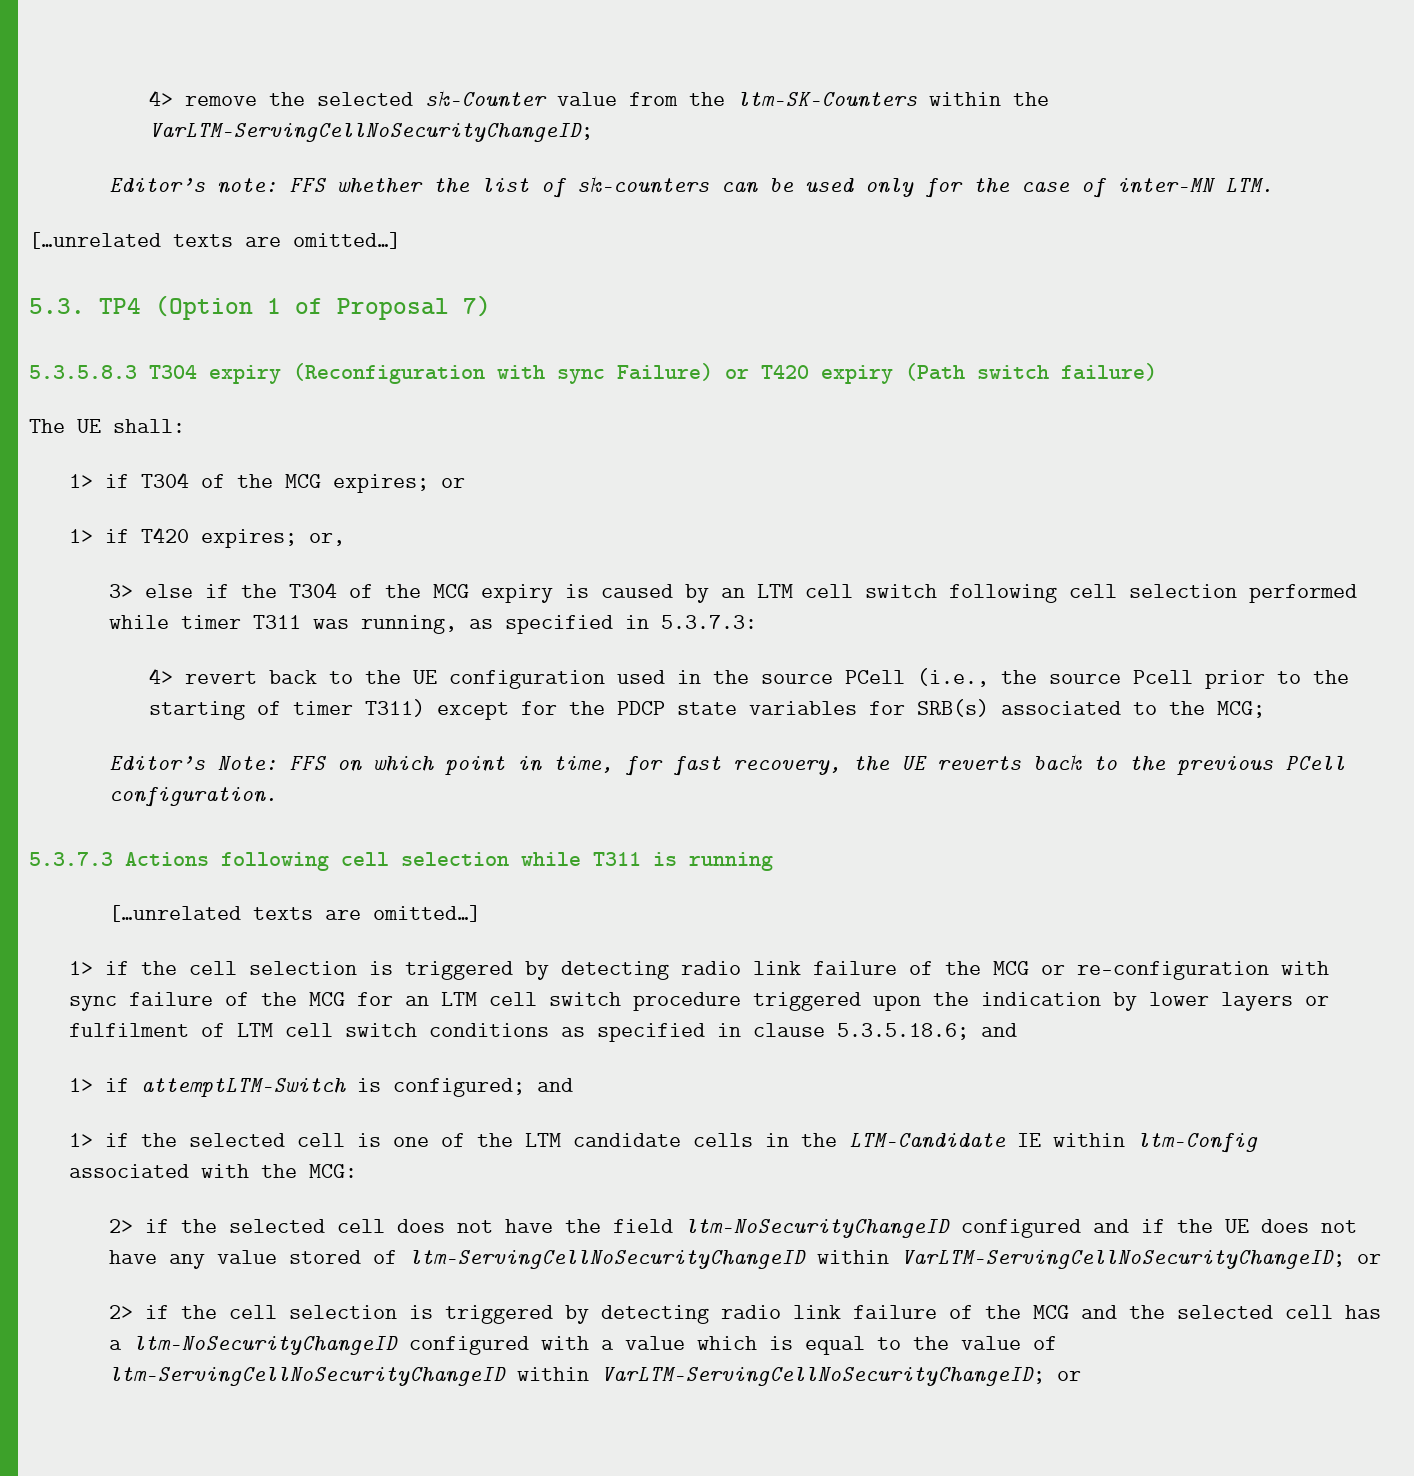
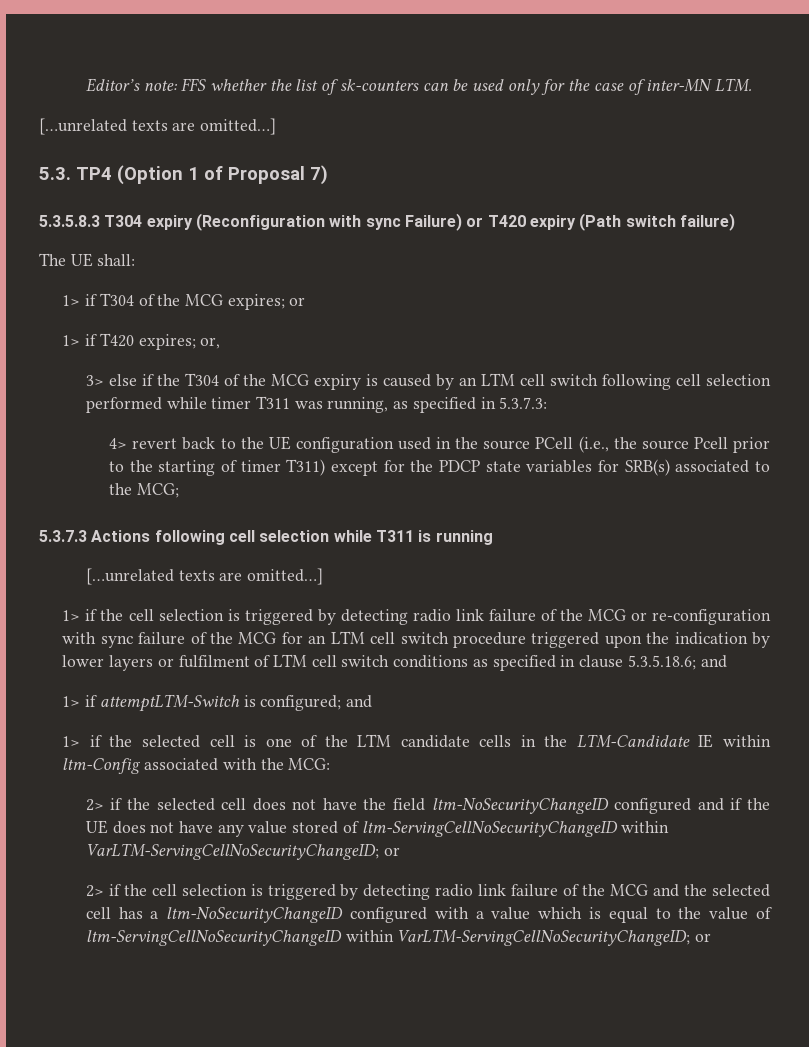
- 4> remove the selected sk-Counter value from the ltm-SK-Counters within the VarLTM-ServingCellNoSecurityChangeID;
- Editor’s Note: FFS on which point in time, for fast recovery, the UE reverts back to the previous PCell configuration.

